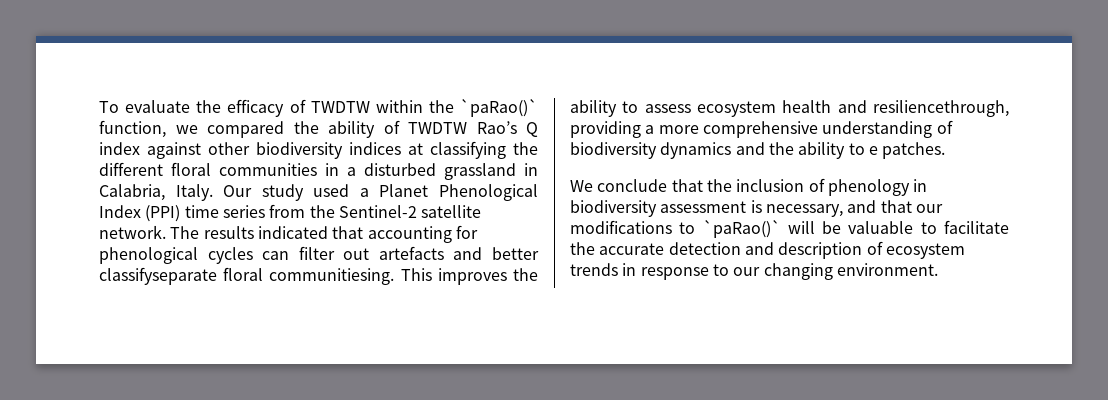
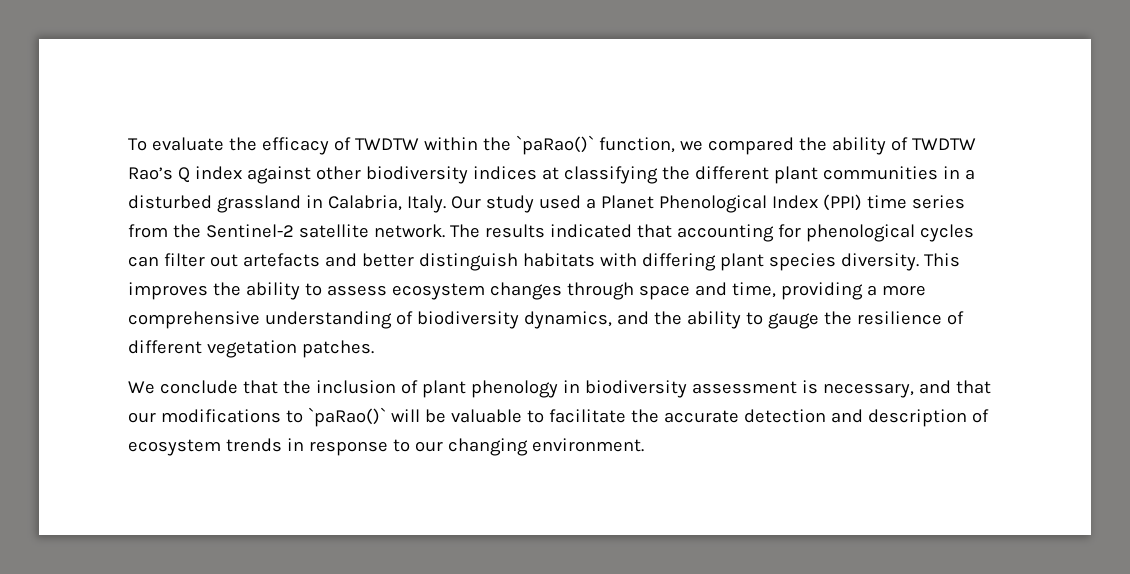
- To evaluate the efficacy of TWDTW within the `paRao()` function, we compared the ability of TWDTW Rao’s Q index against other biodiversity indices at classifying the different floral communities in a disturbed grassland in Calabria, Italy.
+ To evaluate the efficacy of TWDTW within the `paRao()` function, we compared the ability of TWDTW Rao’s Q index against other biodiversity indices at classifying the different plant communities in a disturbed grassland in Calabria, Italy.
- The results indicated that accounting for phenological cycles can filter out artefacts and better classifyseparate floral communitiesing.
+ The results indicated that accounting for phenological cycles can filter out artefacts and better distinguish habitats with differing plant species diversity.
- This improves the ability to assess ecosystem health and resiliencethrough, providing a more comprehensive understanding of biodiversity dynamics and the ability to e patches.
+ This improves the ability to assess ecosystem changes through space and time, providing a more comprehensive understanding of biodiversity dynamics, and the ability to gauge the resilience of different vegetation patches.
- We conclude that the inclusion of phenology in biodiversity assessment is necessary, and that our modifications to `paRao()` will be valuable to facilitate the accurate detection and description of ecosystem trends in response to our changing environment.
+ We conclude that the inclusion of plant phenology in biodiversity assessment is necessary, and that our modifications to `paRao()` will be valuable to facilitate the accurate detection and description of ecosystem trends in response to our changing environment.

